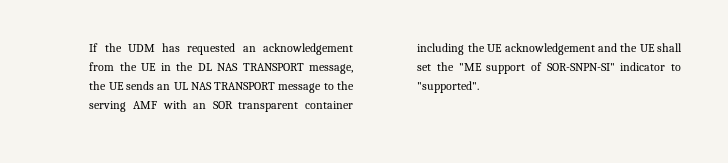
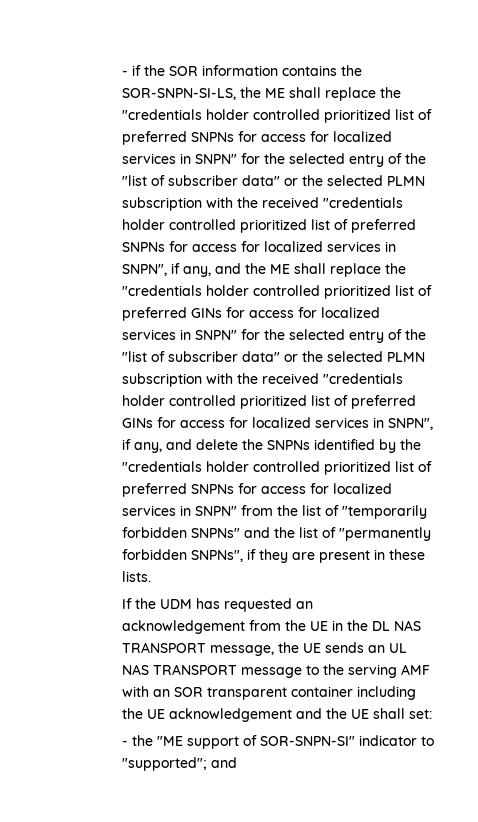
+ - if the SOR information contains the SOR-SNPN-SI-LS, the ME shall replace the "credentials holder controlled prioritized list of preferred SNPNs for access for localized services in SNPN" for the selected entry of the "list of subscriber data" or the selected PLMN subscription with the received "credentials holder controlled prioritized list of preferred SNPNs for access for localized services in SNPN", if any, and the ME shall replace the "credentials holder controlled prioritized list of preferred GINs for access for localized services in SNPN" for the selected entry of the "list of subscriber data" or the selected PLMN subscription with the received "credentials holder controlled prioritized list of preferred GINs for access for localized services in SNPN", if any, and delete the SNPNs identified by the "credentials holder controlled prioritized list of preferred SNPNs for access for localized services in SNPN" from the list of "temporarily forbidden SNPNs" and the list of "permanently forbidden SNPNs", if they are present in these lists.
- If the UDM has requested an acknowledgement from the UE in the DL NAS TRANSPORT message, the UE sends an UL NAS TRANSPORT message to the serving AMF with an SOR transparent container including the UE acknowledgement and the UE shall set the "ME support of SOR-SNPN-SI" indicator to "supported".
+ If the UDM has requested an acknowledgement from the UE in the DL NAS TRANSPORT message, the UE sends an UL NAS TRANSPORT message to the serving AMF with an SOR transparent container including the UE acknowledgement and the UE shall set:
+ - the "ME support of SOR-SNPN-SI" indicator to "supported"; and

